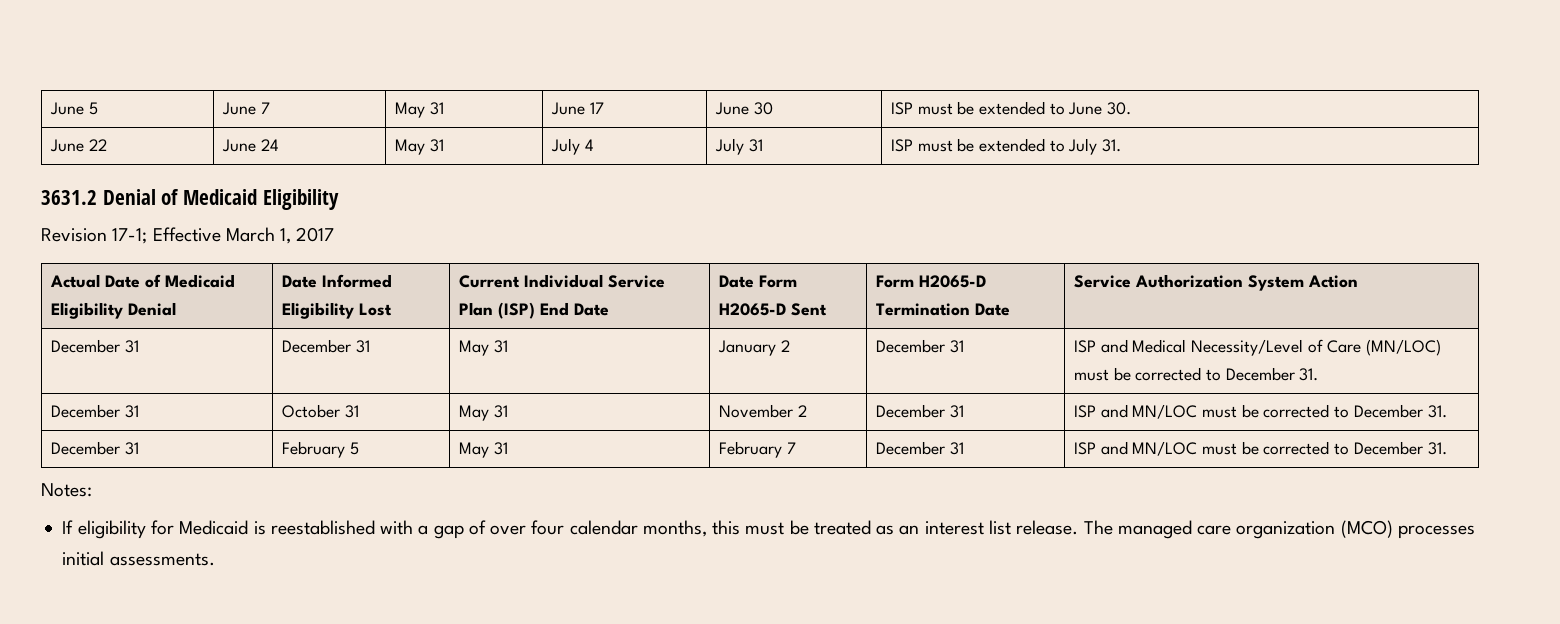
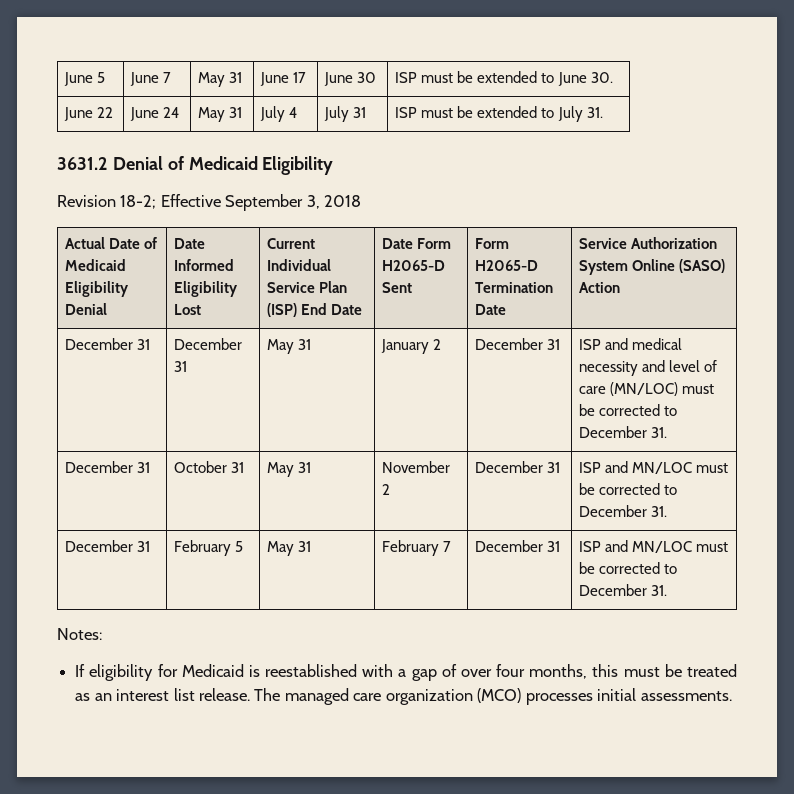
- Revision 17-1; Effective March 1, 2017
+ Revision 18-2; Effective September 3, 2018
- Actual Date of Medicaid Eligibility Denial | Date Informed Eligibility Lost | Current Individual Service Plan (ISP) End Date | Date Form H2065-D Sent | Form H2065-D Termination Date | Service Authorization System Action
+ Actual Date of Medicaid Eligibility Denial | Date Informed Eligibility Lost | Current Individual Service Plan (ISP) End Date | Date Form H2065-D Sent | Form H2065-D Termination Date | Service Authorization System Online (SASO) Action
- December 31 | December 31 | May 31 | January 2 | December 31 | ISP and Medical Necessity/Level of Care (MN/LOC) must be corrected to December 31.
+ December 31 | December 31 | May 31 | January 2 | December 31 | ISP and medical necessity and level of care (MN/LOC) must be corrected to December 31.
- If eligibility for Medicaid is reestablished with a gap of over four calendar months, this must be treated as an interest list release.
+ If eligibility for Medicaid is reestablished with a gap of over four months, this must be treated as an interest list release.

